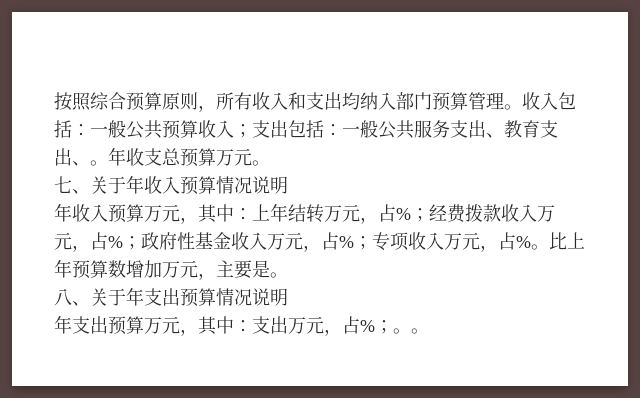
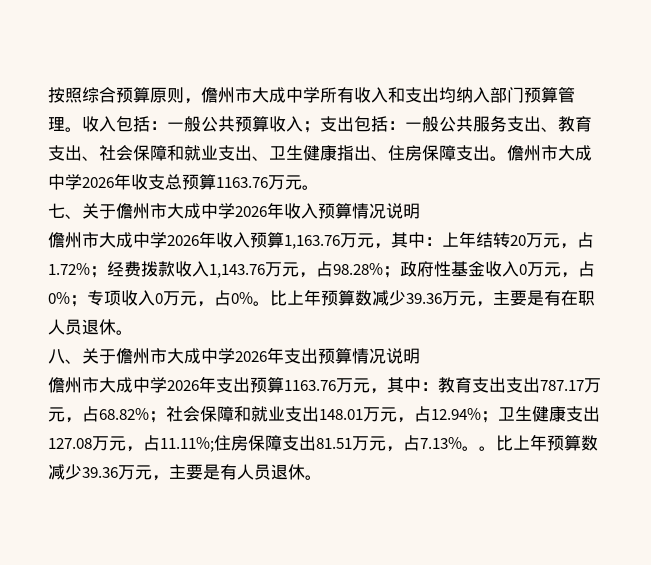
- 按照综合预算原则，所有收入和支出均纳入部门预算管理。
+ 按照综合预算原则，儋州市大成中学所有收入和支出均纳入部门预算管理。
- 收入包括：一般公共预算收入；支出包括：一般公共服务支出、教育支出、。年收支总预算万元。
+ 收入包括：一般公共预算收入；支出包括：一般公共服务支出、教育支出、社会保障和就业支出、卫生健康指出、住房保障支出。儋州市大成中学2026年收支总预算1163.76万元。
- 七、关于年收入预算情况说明
+ 七、关于儋州市大成中学2026年收入预算情况说明
- 年收入预算万元，其中：上年结转万元，占%；经费拨款收入万元，占%；政府性基金收入万元，占%；专项收入万元，占%。比上年预算数增加万元，主要是。
+ 儋州市大成中学2026年收入预算1,163.76万元，其中：上年结转20万元，占1.72%；经费拨款收入1,143.76万元，占98.28%；政府性基金收入0万元，占0%；专项收入0万元，占0%。比上年预算数减少39.36万元，主要是有在职人员退休。
- 八、关于年支出预算情况说明
+ 八、关于儋州市大成中学2026年支出预算情况说明
- 年支出预算万元，其中：支出万元，占%；。。
+ 儋州市大成中学2026年支出预算1163.76万元，其中：教育支出支出787.17万元，占68.82%；社会保障和就业支出148.01万元，占12.94%；卫生健康支出127.08万元，占11.11%;住房保障支出81.51万元，占7.13%。。比上年预算数减少39.36万元，主要是有人员退休。

